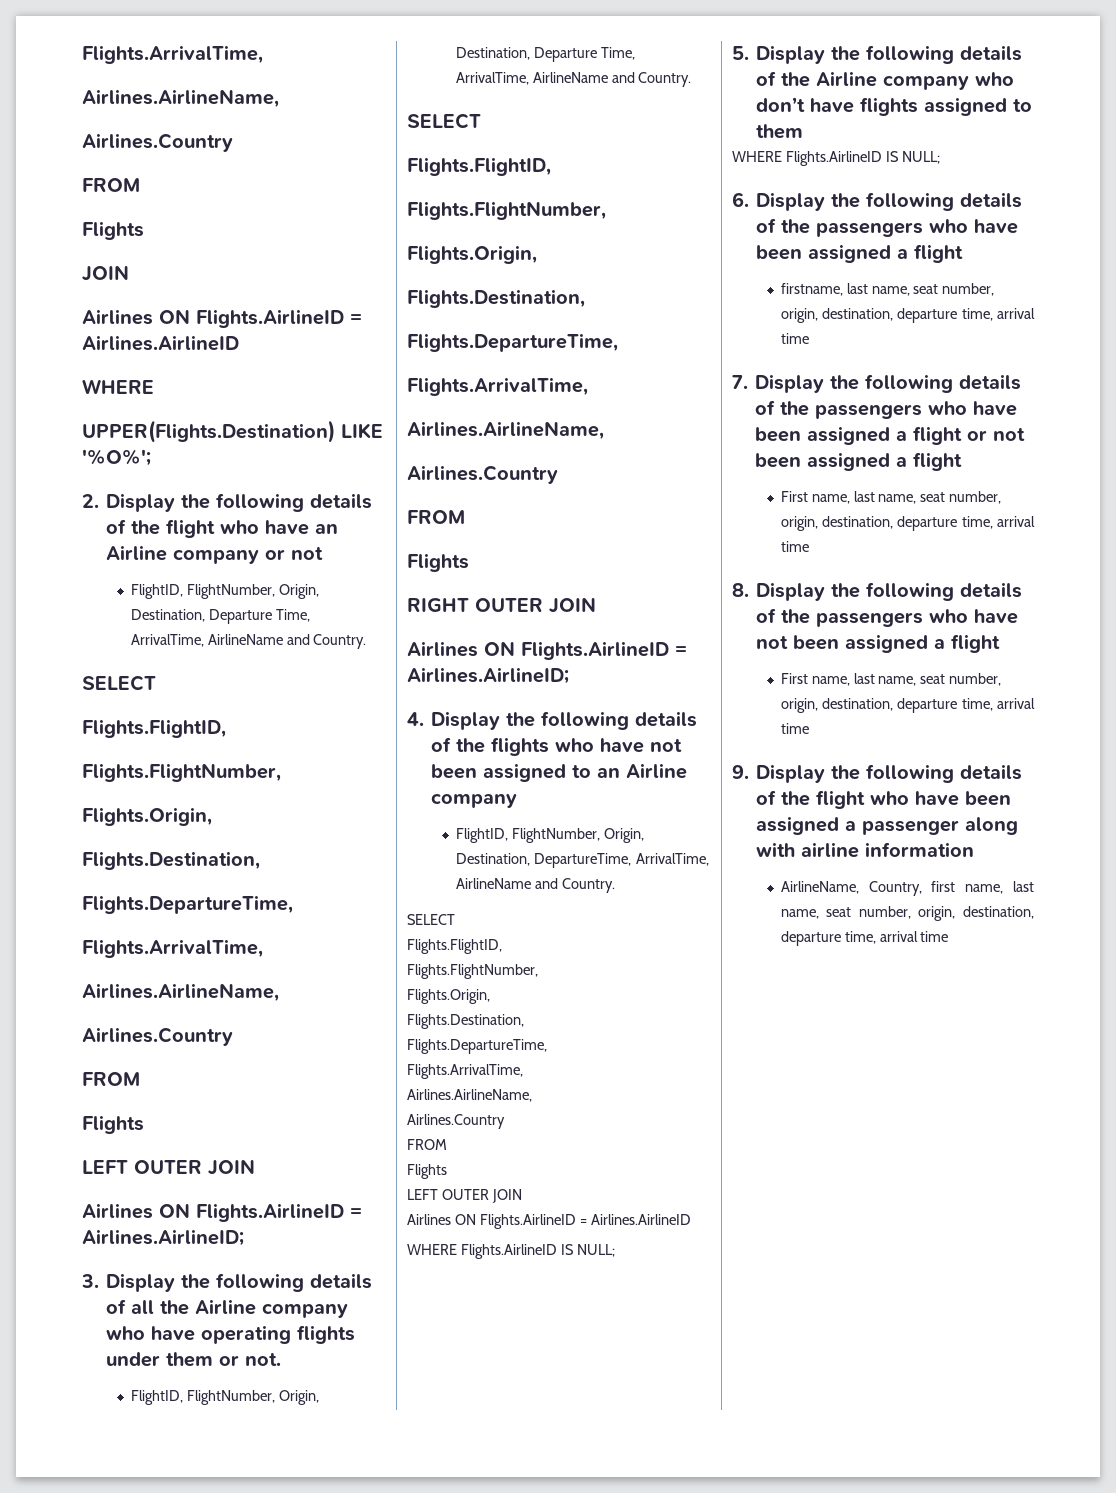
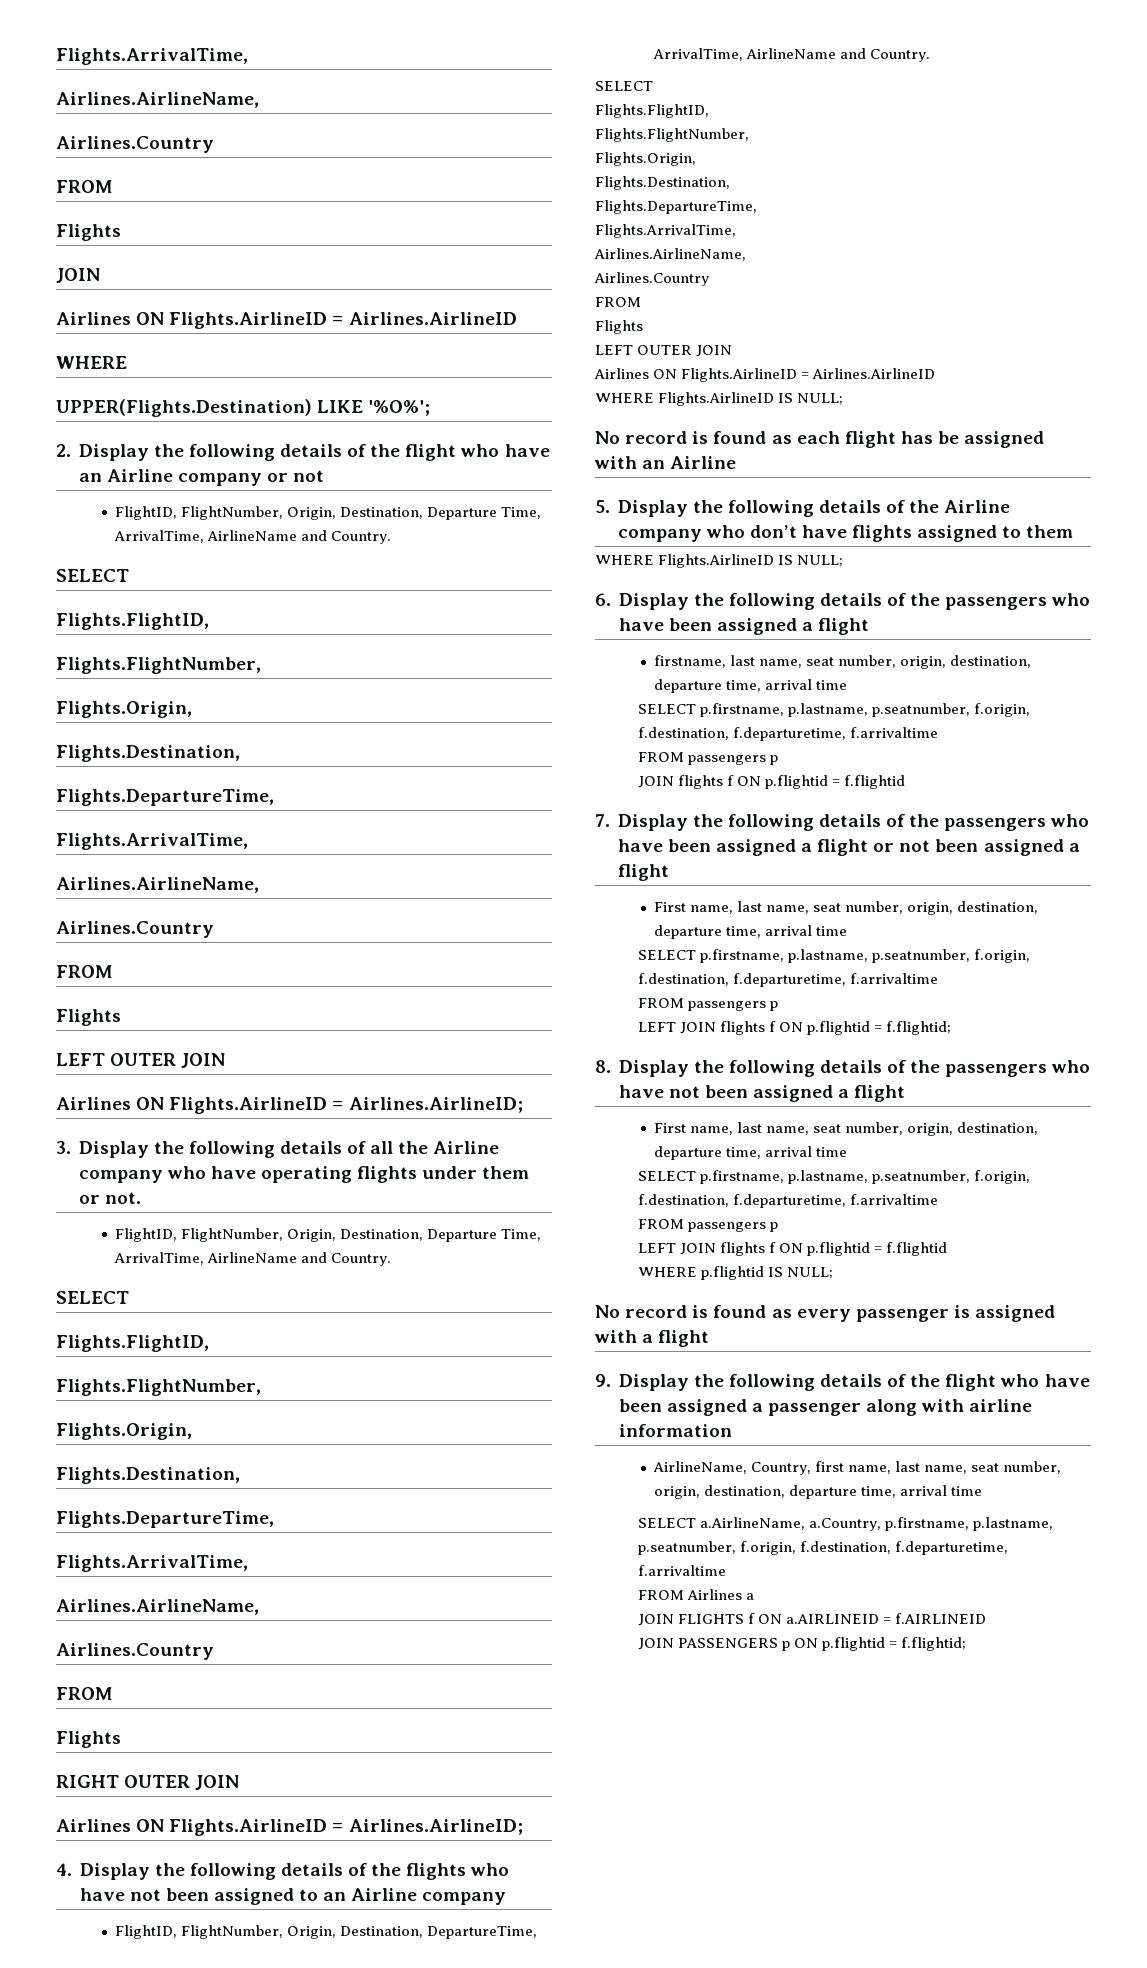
+ No record is found as each flight has be assigned with an Airline
  firstname, last name, seat number, origin, destination, departure time, arrival time
+ SELECT p.firstname, p.lastname, p.seatnumber, f.origin, f.destination, f.departuretime, f.arrivaltime
+ FROM passengers p
+ JOIN flights f ON p.flightid = f.flightid
  7. Display the following details of the passengers who have been assigned a flight or not been assigned a flight
  First name, last name, seat number, origin, destination, departure time, arrival time
+ SELECT p.firstname, p.lastname, p.seatnumber, f.origin, f.destination, f.departuretime, f.arrivaltime
+ FROM passengers p
+ LEFT JOIN flights f ON p.flightid = f.flightid;
  8. Display the following details of the passengers who have not been assigned a flight
  First name, last name, seat number, origin, destination, departure time, arrival time
+ SELECT p.firstname, p.lastname, p.seatnumber, f.origin, f.destination, f.departuretime, f.arrivaltime
+ FROM passengers p
+ LEFT JOIN flights f ON p.flightid = f.flightid
+ WHERE p.flightid IS NULL;
+ No record is found as every passenger is assigned with a flight
+ SELECT a.AirlineName, a.Country, p.firstname, p.lastname, p.seatnumber, f.origin, f.destination, f.departuretime, f.arrivaltime
+ FROM Airlines a
+ JOIN FLIGHTS f ON a.AIRLINEID = f.AIRLINEID
+ JOIN PASSENGERS p ON p.flightid = f.flightid;

